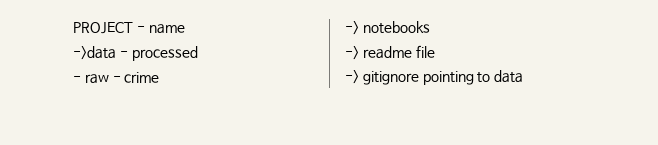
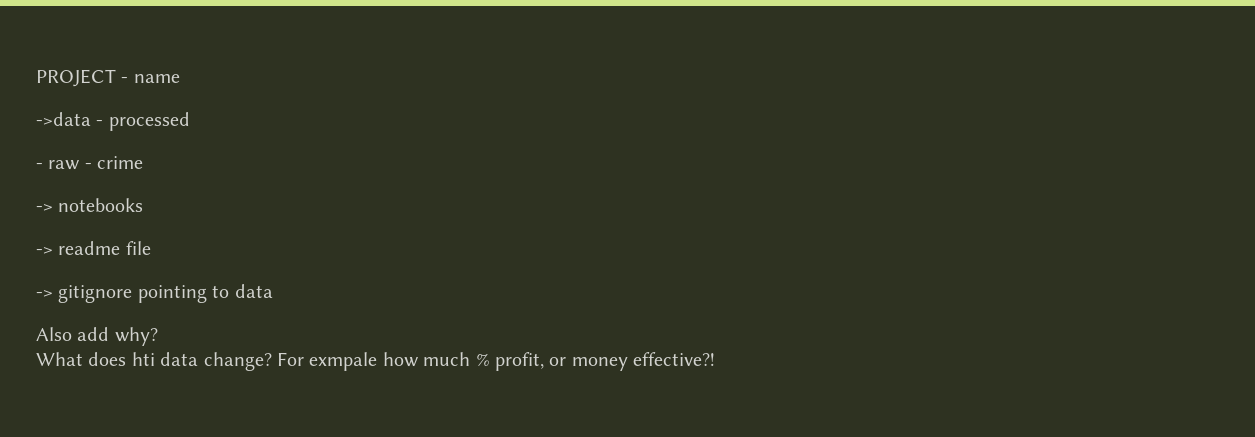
+ Also add why?
+ What does hti data change? For exmpale how much % profit, or money effective?!

